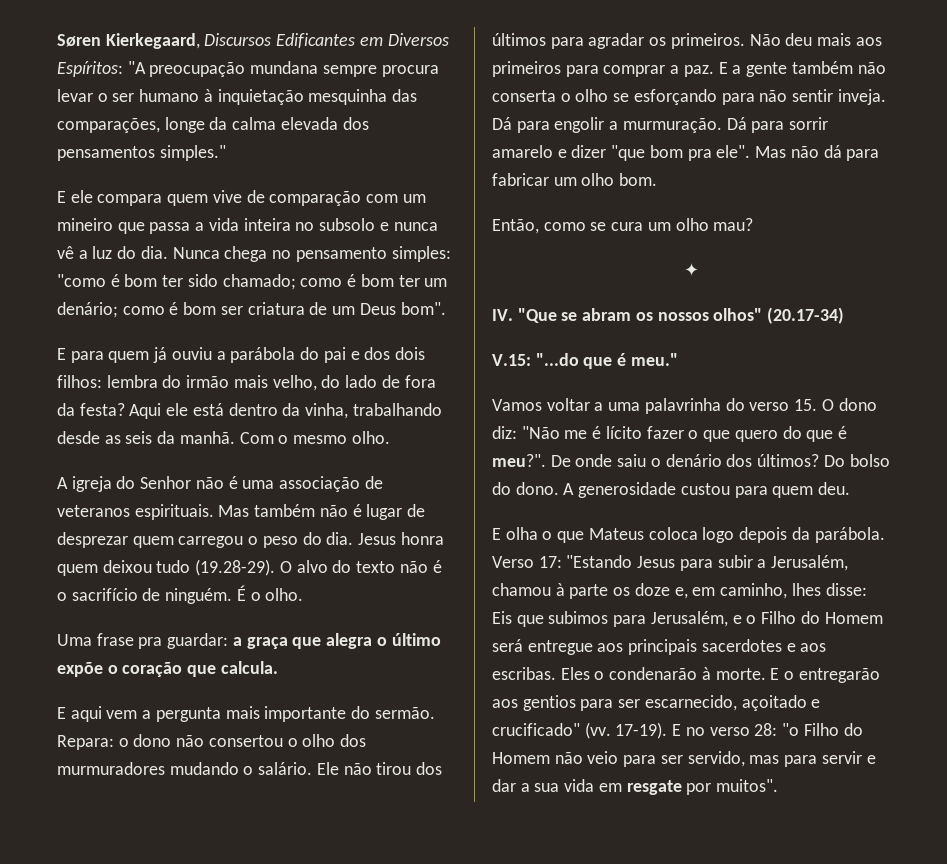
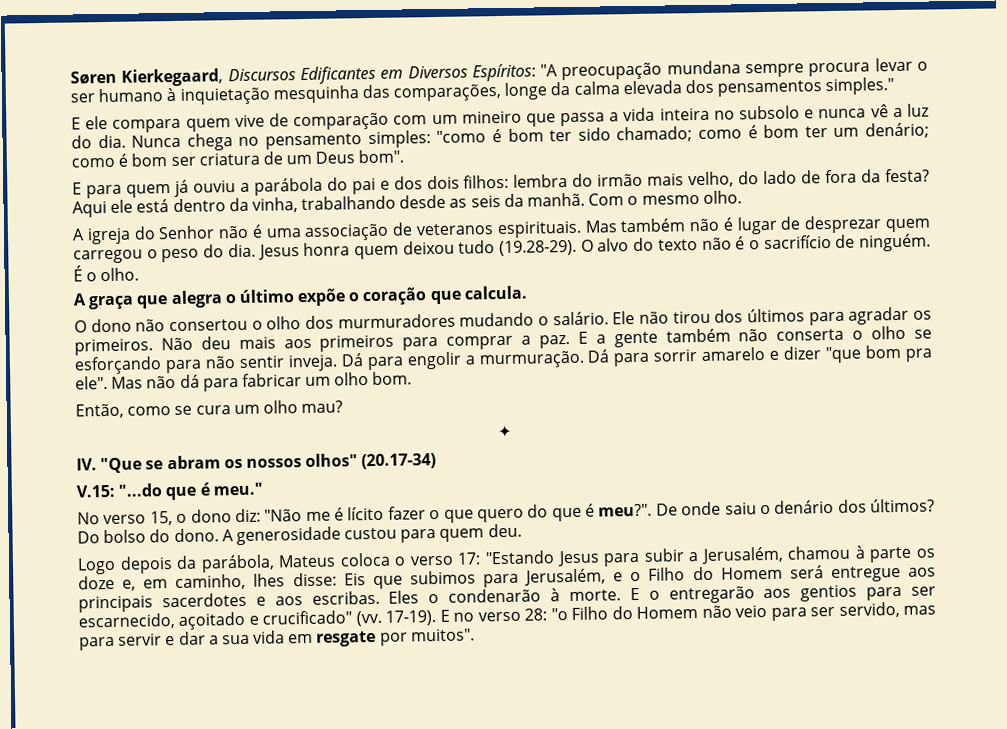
- Uma frase pra guardar: a graça que alegra o último expõe o coração que calcula.
+ A graça que alegra o último expõe o coração que calcula.
- E aqui vem a pergunta mais importante do sermão. Repara: o dono não consertou o olho dos murmuradores mudando o salário.
+ O dono não consertou o olho dos murmuradores mudando o salário.
- Vamos voltar a uma palavrinha do verso 15. O dono diz: "Não me é lícito fazer o que quero do que é meu?".
+ No verso 15, o dono diz: "Não me é lícito fazer o que quero do que é meu?".
- E olha o que Mateus coloca logo depois da parábola. Verso 17: "Estando Jesus para subir a Jerusalém, chamou à parte os doze e, em caminho, lhes disse: Eis que subimos para Jerusalém, e o Filho do Homem será entregue aos principais sacerdotes e aos escribas.
+ Logo depois da parábola, Mateus coloca o verso 17: "Estando Jesus para subir a Jerusalém, chamou à parte os doze e, em caminho, lhes disse: Eis que subimos para Jerusalém, e o Filho do Homem será entregue aos principais sacerdotes e aos escribas.

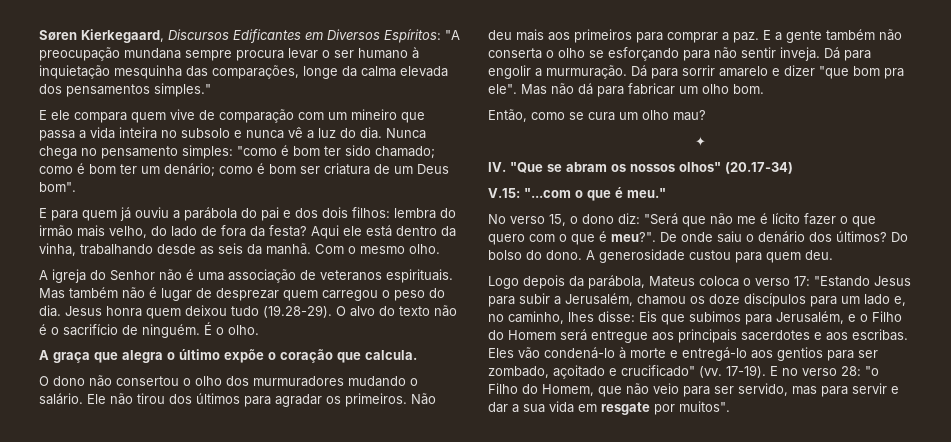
- V.15: "...do que é meu."
+ V.15: "...com o que é meu."
- No verso 15, o dono diz: "Não me é lícito fazer o que quero do que é meu?".
+ No verso 15, o dono diz: "Será que não me é lícito fazer o que quero com o que é meu?".
- Logo depois da parábola, Mateus coloca o verso 17: "Estando Jesus para subir a Jerusalém, chamou à parte os doze e, em caminho, lhes disse: Eis que subimos para Jerusalém, e o Filho do Homem será entregue aos principais sacerdotes e aos escribas.
+ Logo depois da parábola, Mateus coloca o verso 17: "Estando Jesus para subir a Jerusalém, chamou os doze discípulos para um lado e, no caminho, lhes disse: Eis que subimos para Jerusalém, e o Filho do Homem será entregue aos principais sacerdotes e aos escribas.
- Eles o condenarão à morte. E o entregarão aos gentios para ser escarnecido, açoitado e crucificado" (vv.
+ Eles vão condená-lo à morte e entregá-lo aos gentios para ser zombado, açoitado e crucificado" (vv.
- E no verso 28: "o Filho do Homem não veio para ser servido, mas para servir e dar a sua vida em resgate por muitos".
+ E no verso 28: "o Filho do Homem, que não veio para ser servido, mas para servir e dar a sua vida em resgate por muitos".

